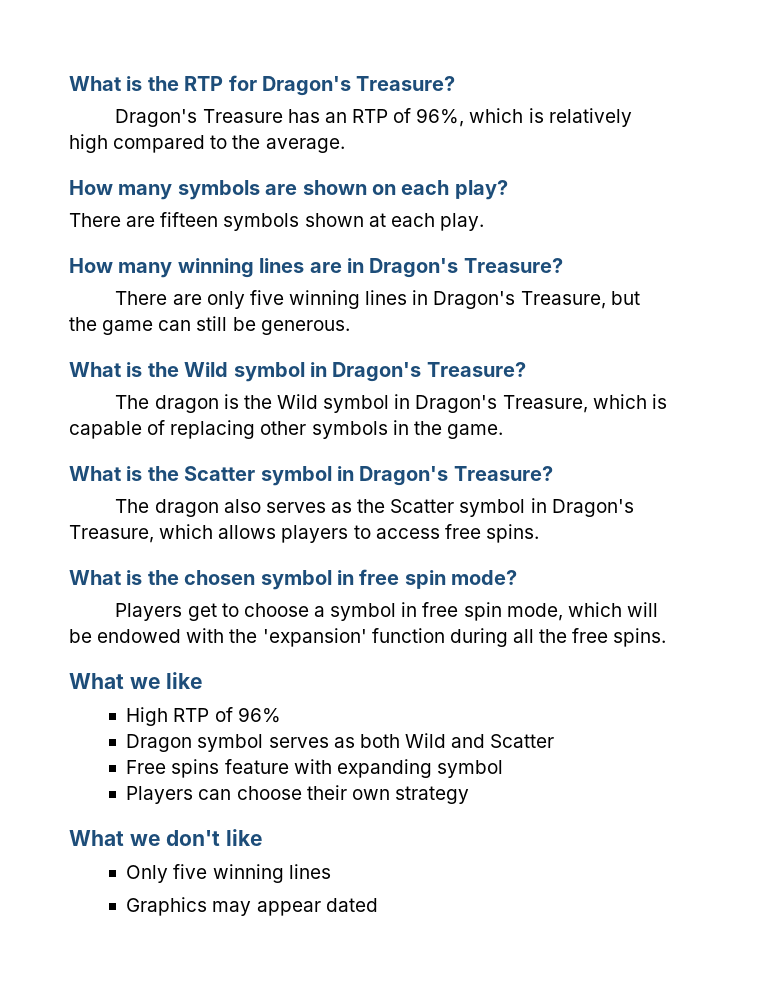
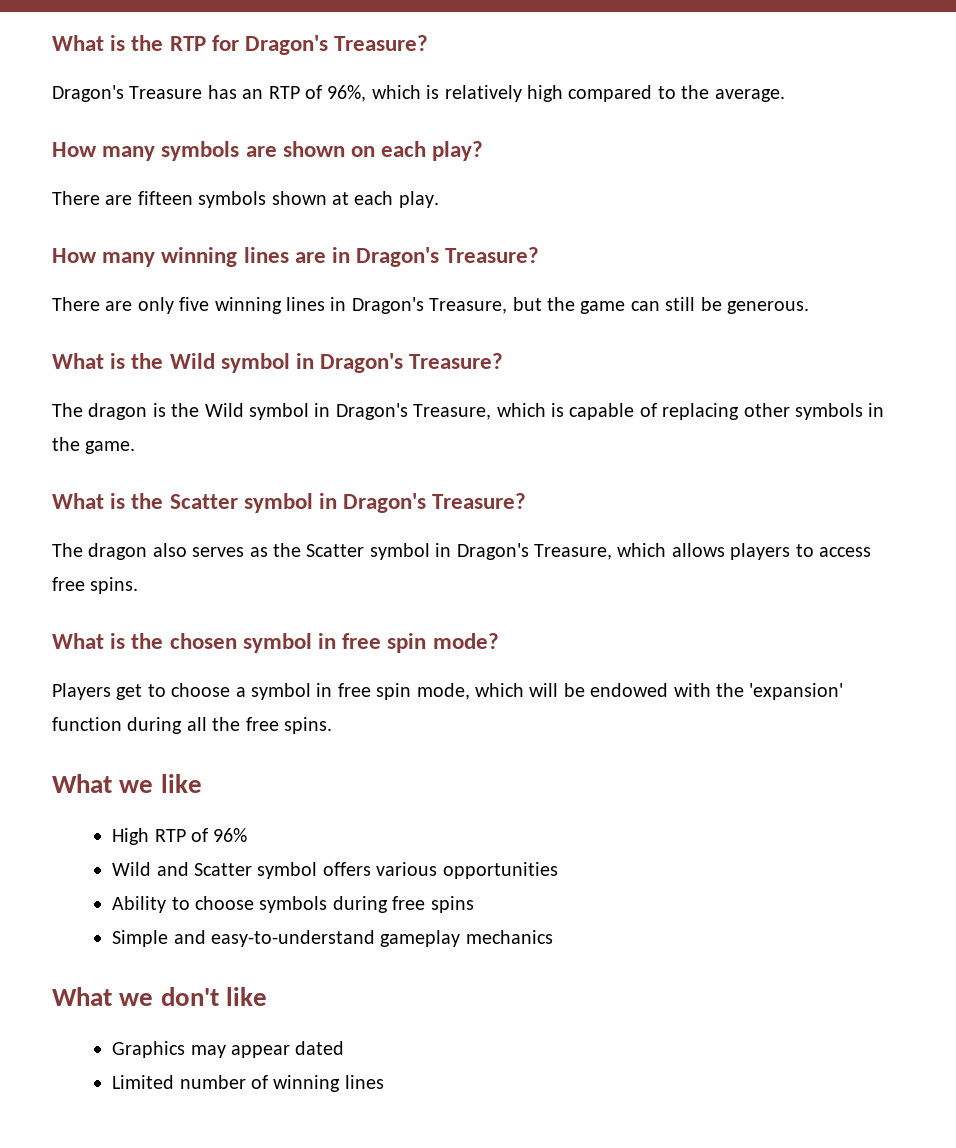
- Dragon symbol serves as both Wild and Scatter
- Free spins feature with expanding symbol
- Players can choose their own strategy
+ Wild and Scatter symbol offers various opportunities
+ Ability to choose symbols during free spins
+ Simple and easy-to-understand gameplay mechanics
- Only five winning lines
+ Limited number of winning lines

